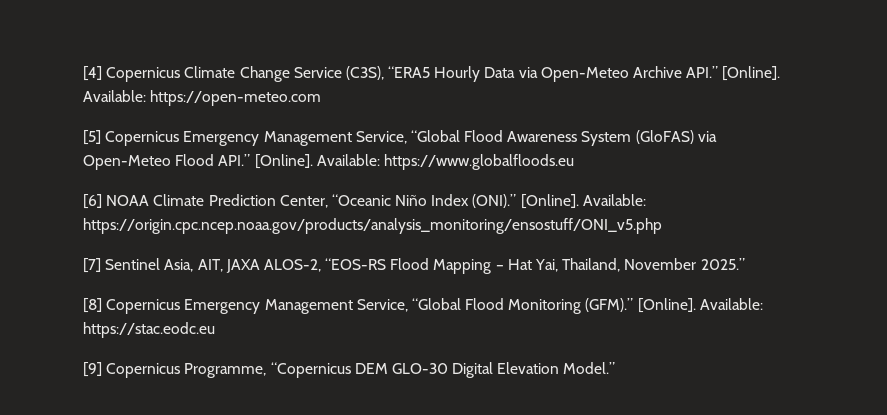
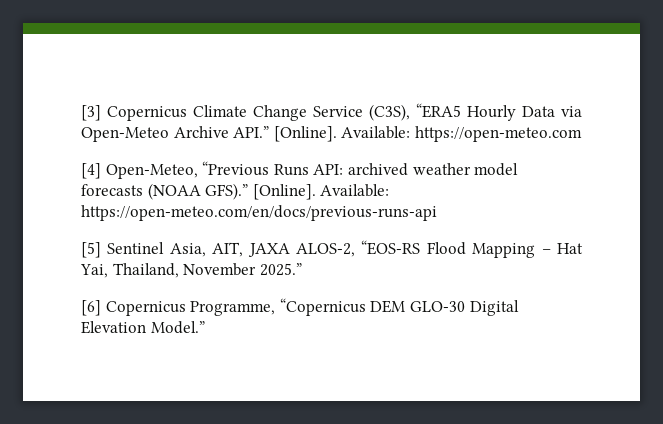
- [4] Copernicus Climate Change Service (C3S), “ERA5 Hourly Data via Open-Meteo Archive API.” [Online].
+ [3] Copernicus Climate Change Service (C3S), “ERA5 Hourly Data via Open-Meteo Archive API.” [Online].
- [5] Copernicus Emergency Management Service, “Global Flood Awareness System (GloFAS) via Open-Meteo Flood API.” [Online]. Available: https://www.globalfloods.eu
- [6] NOAA Climate Prediction Center, “Oceanic Niño Index (ONI).” [Online]. Available: https://origin.cpc.ncep.noaa.gov/products/analysis_monitoring/ensostuff/ONI_v5.php
- [7] Sentinel Asia, AIT, JAXA ALOS-2, “EOS-RS Flood Mapping – Hat Yai, Thailand, November 2025.”
+ [4] Open-Meteo, “Previous Runs API: archived weather model forecasts (NOAA GFS).” [Online]. Available: https://open-meteo.com/en/docs/previous-runs-api
+ [5] Sentinel Asia, AIT, JAXA ALOS-2, “EOS-RS Flood Mapping – Hat Yai, Thailand, November 2025.”
- [8] Copernicus Emergency Management Service, “Global Flood Monitoring (GFM).” [Online]. Available: https://stac.eodc.eu
- [9] Copernicus Programme, “Copernicus DEM GLO-30 Digital Elevation Model.”
+ [6] Copernicus Programme, “Copernicus DEM GLO-30 Digital Elevation Model.”

